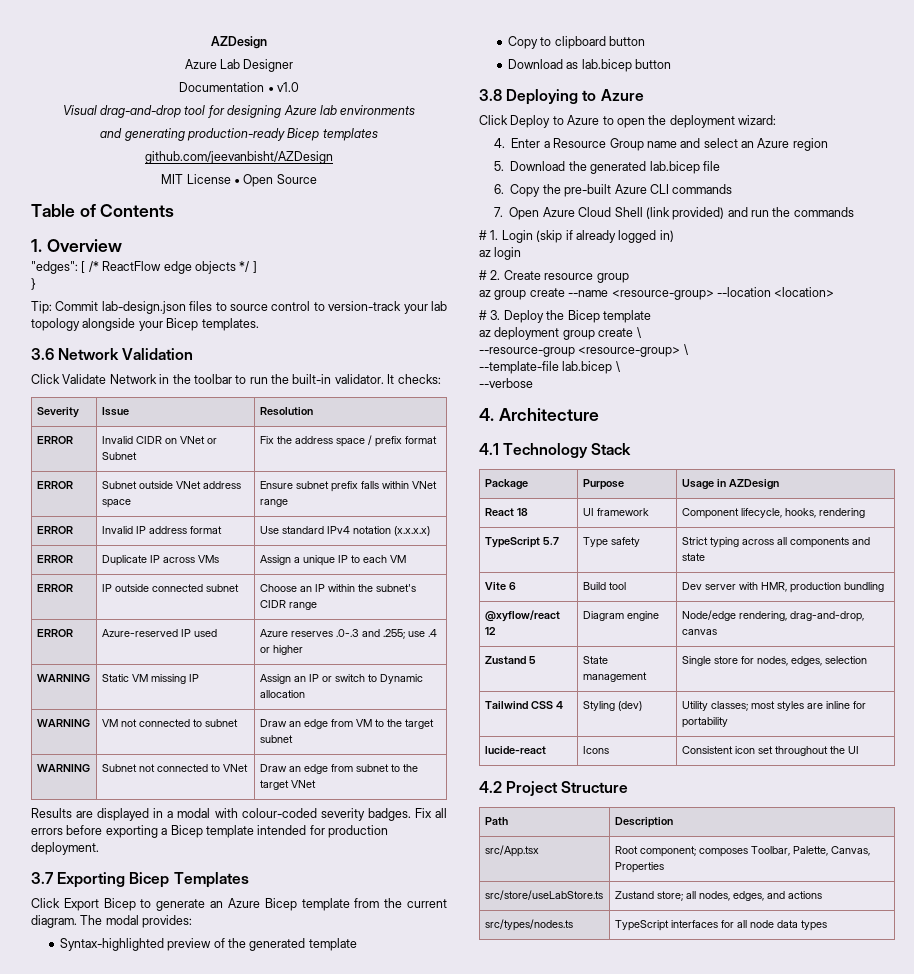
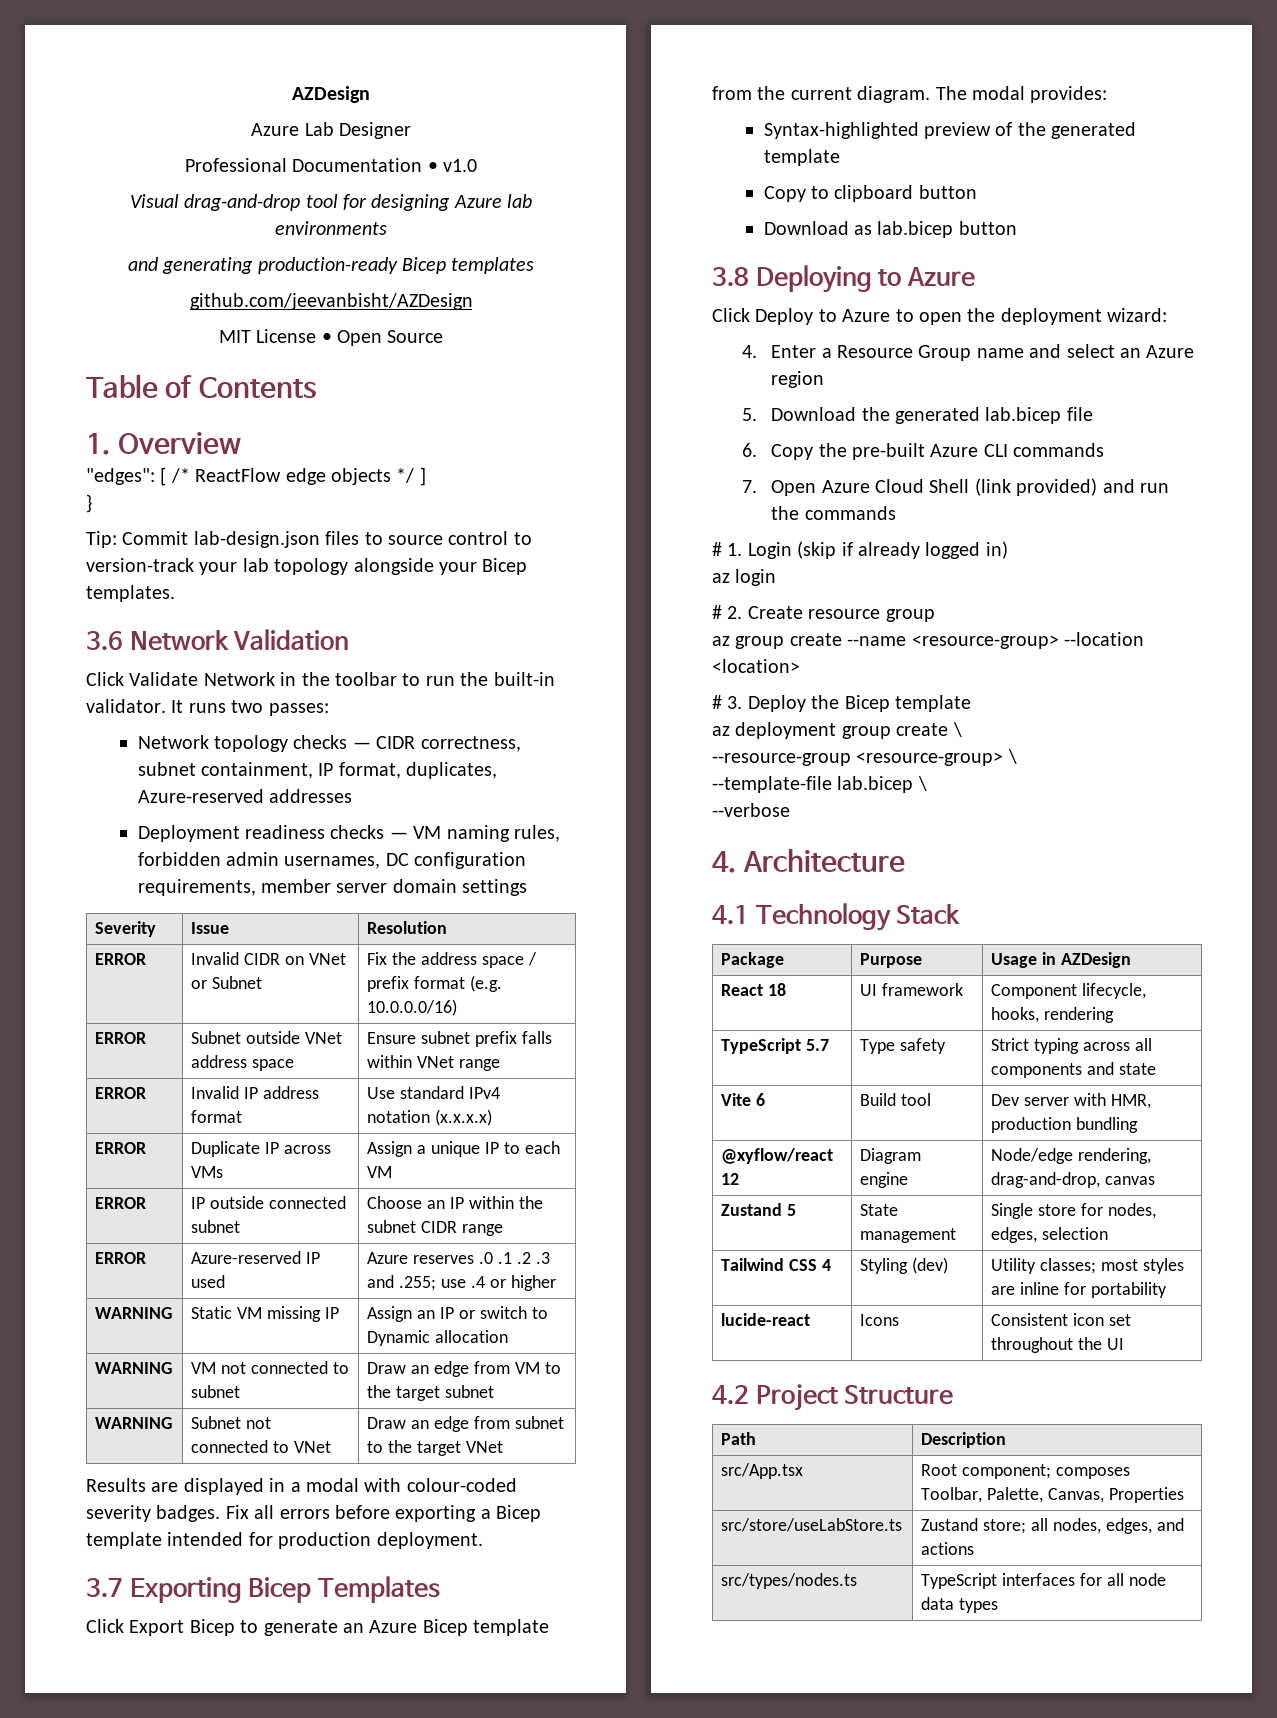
- Documentation • v1.0
+ Professional Documentation • v1.0
- It checks:
+ It runs two passes:
+ Network topology checks — CIDR correctness, subnet containment, IP format, duplicates, Azure-reserved addresses
+ Deployment readiness checks — VM naming rules, forbidden admin usernames, DC configuration requirements, member server domain settings
- ERROR | Invalid CIDR on VNet or Subnet | Fix the address space / prefix format
+ ERROR | Invalid CIDR on VNet or Subnet | Fix the address space / prefix format (e.g. 10.0.0.0/16)
- ERROR | IP outside connected subnet | Choose an IP within the subnet's CIDR range
+ ERROR | IP outside connected subnet | Choose an IP within the subnet CIDR range
- ERROR | Azure-reserved IP used | Azure reserves .0-.3 and .255; use .4 or higher
+ ERROR | Azure-reserved IP used | Azure reserves .0 .1 .2 .3 and .255; use .4 or higher

